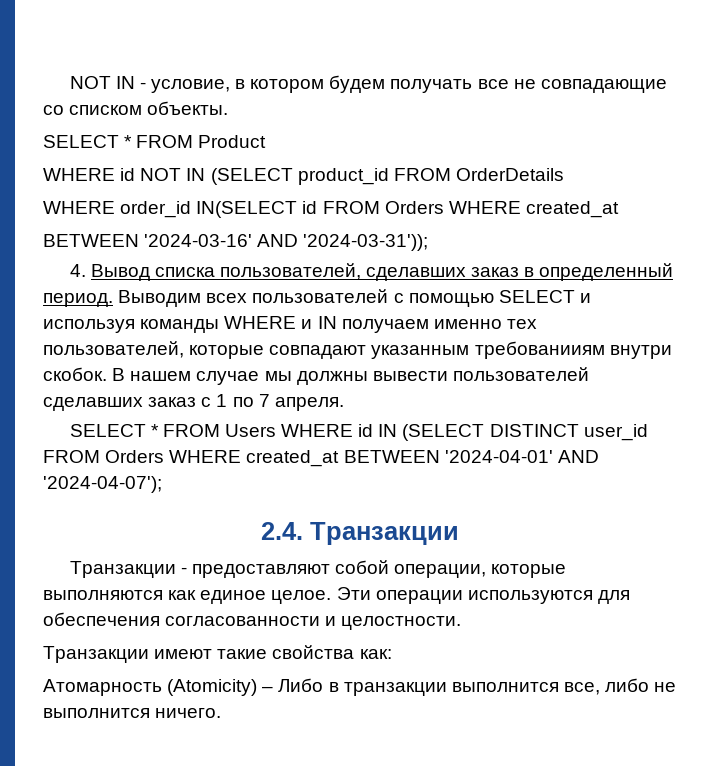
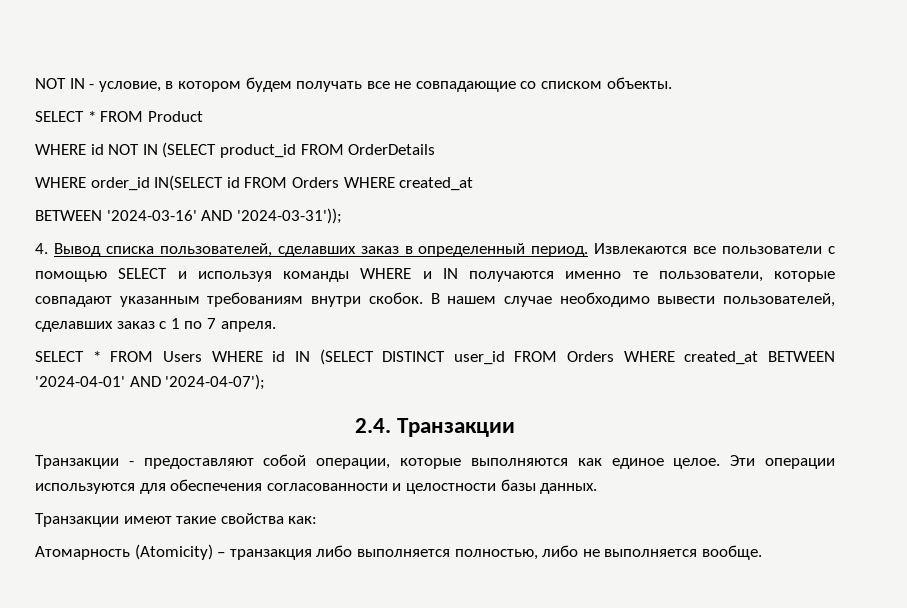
- Выводим всех пользователей с помощью SELECT и используя команды WHERE и IN получаем именно тех пользователей, которые совпадают указанным требованииям внутри скобок.
+ Извлекаются все пользователи с помощью SELECT и используя команды WHERE и IN получаются именно те пользователи, которые совпадают указанным требованиям внутри скобок.
- В нашем случае мы должны вывести пользователей сделавших заказ с 1 по 7 апреля.
+ В нашем случае необходимо вывести пользователей, сделавших заказ с 1 по 7 апреля.
- Эти операции используются для обеспечения согласованности и целостности.
+ Эти операции используются для обеспечения согласованности и целостности базы данных.
- Атомарность (Atomicity) – Либо в транзакции выполнится все, либо не выполнится ничего.
+ Атомарность (Atomicity) – транзакция либо выполняется полностью, либо не выполняется вообще.

